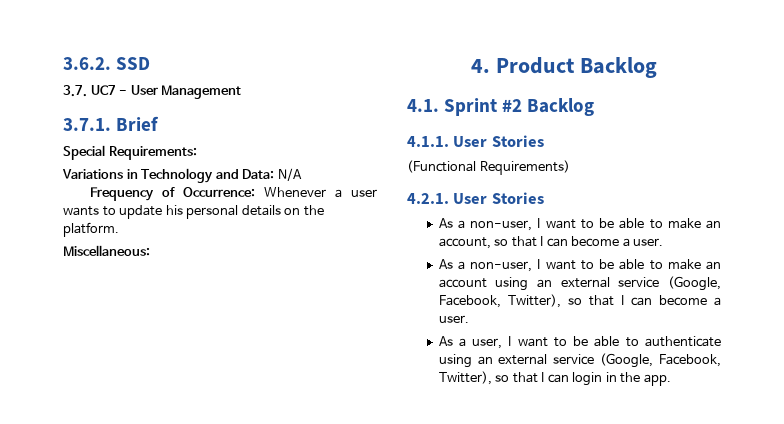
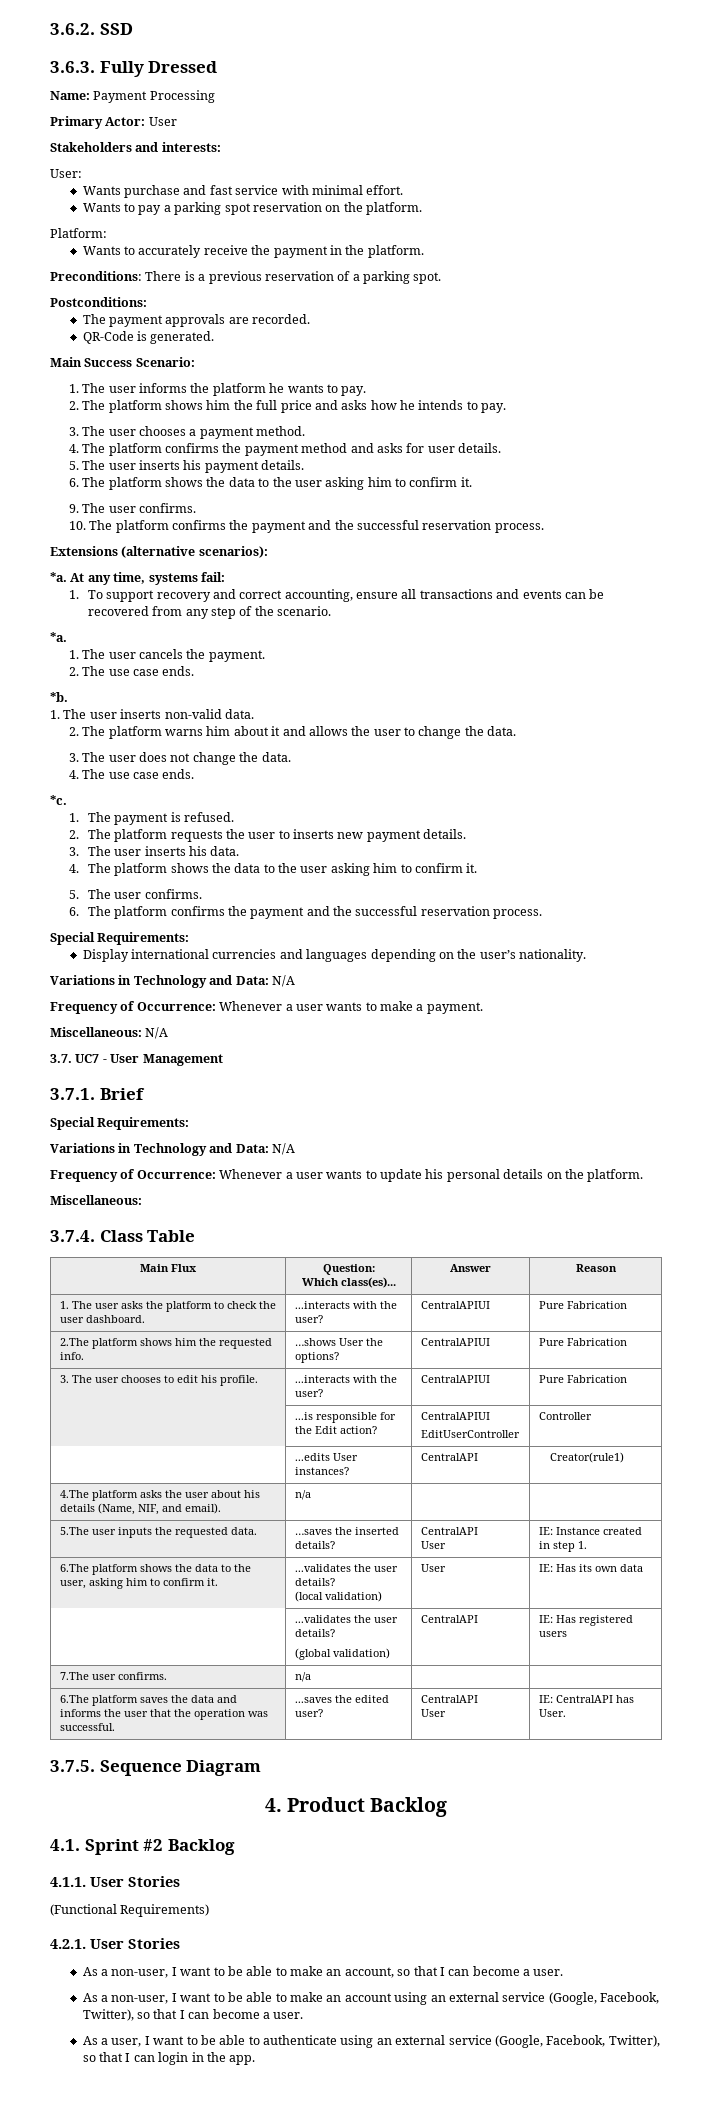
+ 3.6.3. Fully Dressed
+ Name: Payment Processing
+ Primary Actor: User
+ Stakeholders and interests:
+ User:
+ Wants purchase and fast service with minimal effort.
+ Wants to pay a parking spot reservation on the platform.
+ Platform:
+ Wants to accurately receive the payment in the platform.
+ Preconditions: There is a previous reservation of a parking spot.
+ Postconditions:
+ The payment approvals are recorded.
+ QR-Code is generated.
+ Main Success Scenario:
+ 1. The user informs the platform he wants to pay.
+ 2. The platform shows him the full price and asks how he intends to pay.
+ 3. The user chooses a payment method.
+ 4. The platform confirms the payment method and asks for user details.
+ 5. The user inserts his payment details.
+ 6. The platform shows the data to the user asking him to confirm it.
+ 9. The user confirms.
+ 10. The platform confirms the payment and the successful reservation process.
+ Extensions (alternative scenarios):
+ *a. At any time, systems fail:
+ 1. To support recovery and correct accounting, ensure all transactions and events can be recovered from any step of the scenario.
+ *a.
+ 1. The user cancels the payment.
+ 2. The use case ends.
+ *b.
+ 1. The user inserts non-valid data.
+ 2. The platform warns him about it and allows the user to change the data.
+ 3. The user does not change the data.
+ 4. The use case ends.
+ *c.
+ 1. The payment is refused.
+ 2. The platform requests the user to inserts new payment details.
+ 3. The user inserts his data.
+ 4. The platform shows the data to the user asking him to confirm it.
+ 5. The user confirms.
+ 6. The platform confirms the payment and the successful reservation process.
+ Special Requirements:
+ Display international currencies and languages depending on the user’s nationality.
+ Variations in Technology and Data: N/A
+ Frequency of Occurrence: Whenever a user wants to make a payment.
+ Miscellaneous: N/A
+ 3.7.4. Class Table
+ Main Flux | Question:
+ Which class(es)... | Answer | Reason
+ 1. The user asks the platform to check the user dashboard. | ...interacts with the user? | CentralAPIUI | Pure Fabrication
+ 2.The platform shows him the requested info. | …shows User the options? | CentralAPIUI | Pure Fabrication
+ 3. The user chooses to edit his profile. | ...interacts with the user? | CentralAPIUI | Pure Fabrication
+ | ...is responsible for the Edit action? | CentralAPIUI
+ EditUserController | Controller
+ | ...edits User instances? | CentralAPI | Creator(rule1)
+ 4.The platform asks the user about his details (Name, NIF, and email). | n/a | |
+ 5.The user inputs the requested data. | …saves the inserted details? | CentralAPI
+ User | IE: Instance created in step 1.
+ 6.The platform shows the data to the user, asking him to confirm it. | ...validates the user details?
+ (local validation) | User | IE: Has its own data
+ | ...validates the user details?
+ (global validation) | CentralAPI | IE: Has registered users
+ 7.The user confirms. | n/a | |
+ 6.The platform saves the data and informs the user that the operation was successful. | ...saves the edited user? | CentralAPI
+ User | IE: CentralAPI has User.
+ 3.7.5. Sequence Diagram

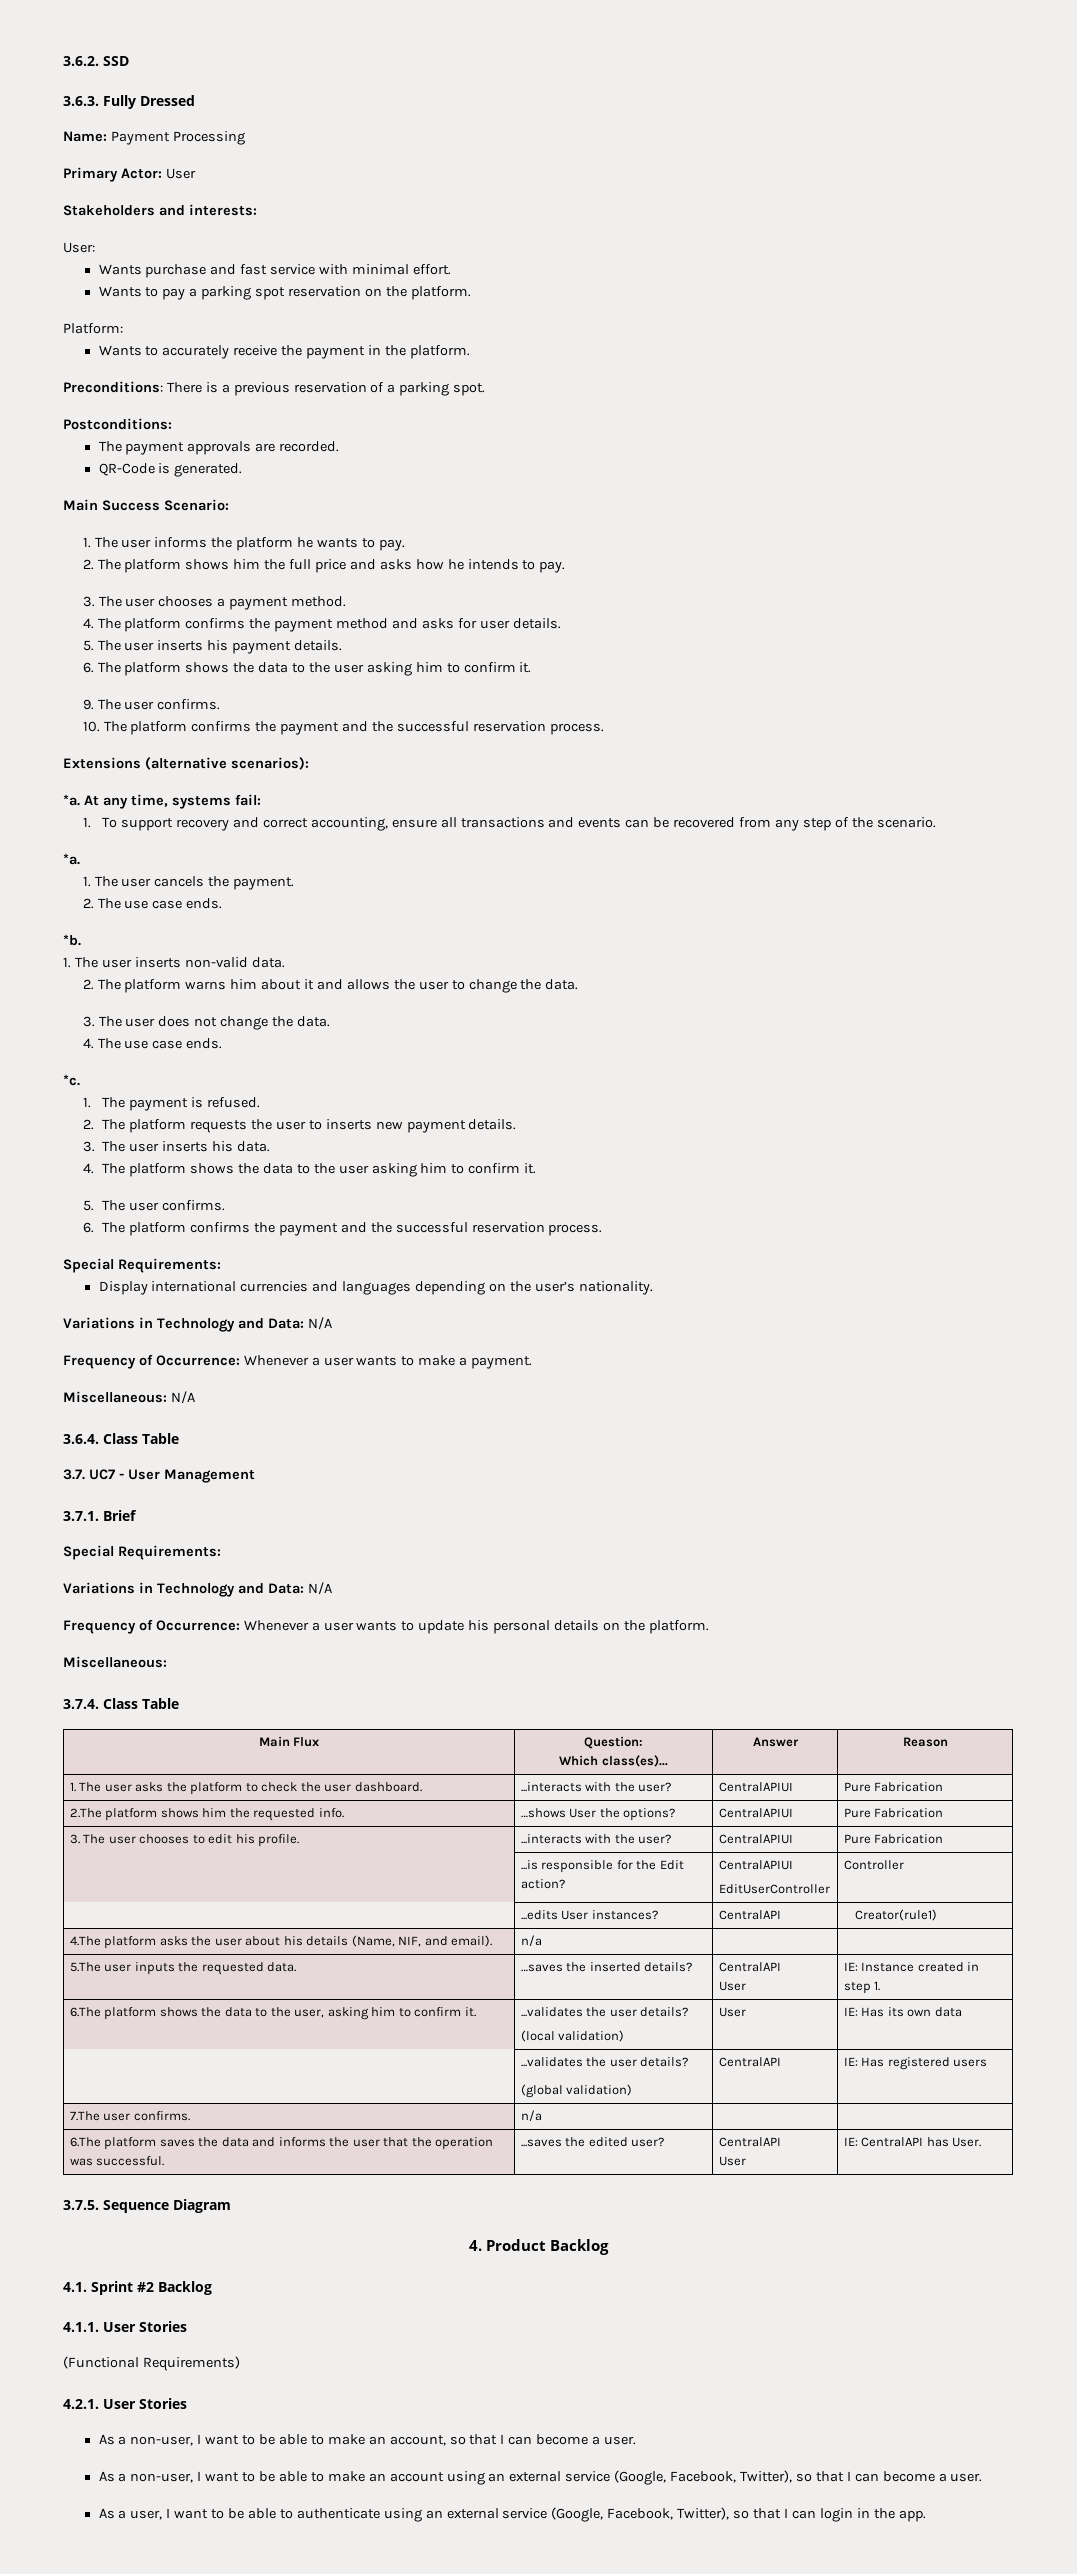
+ 3.6.4. Class Table

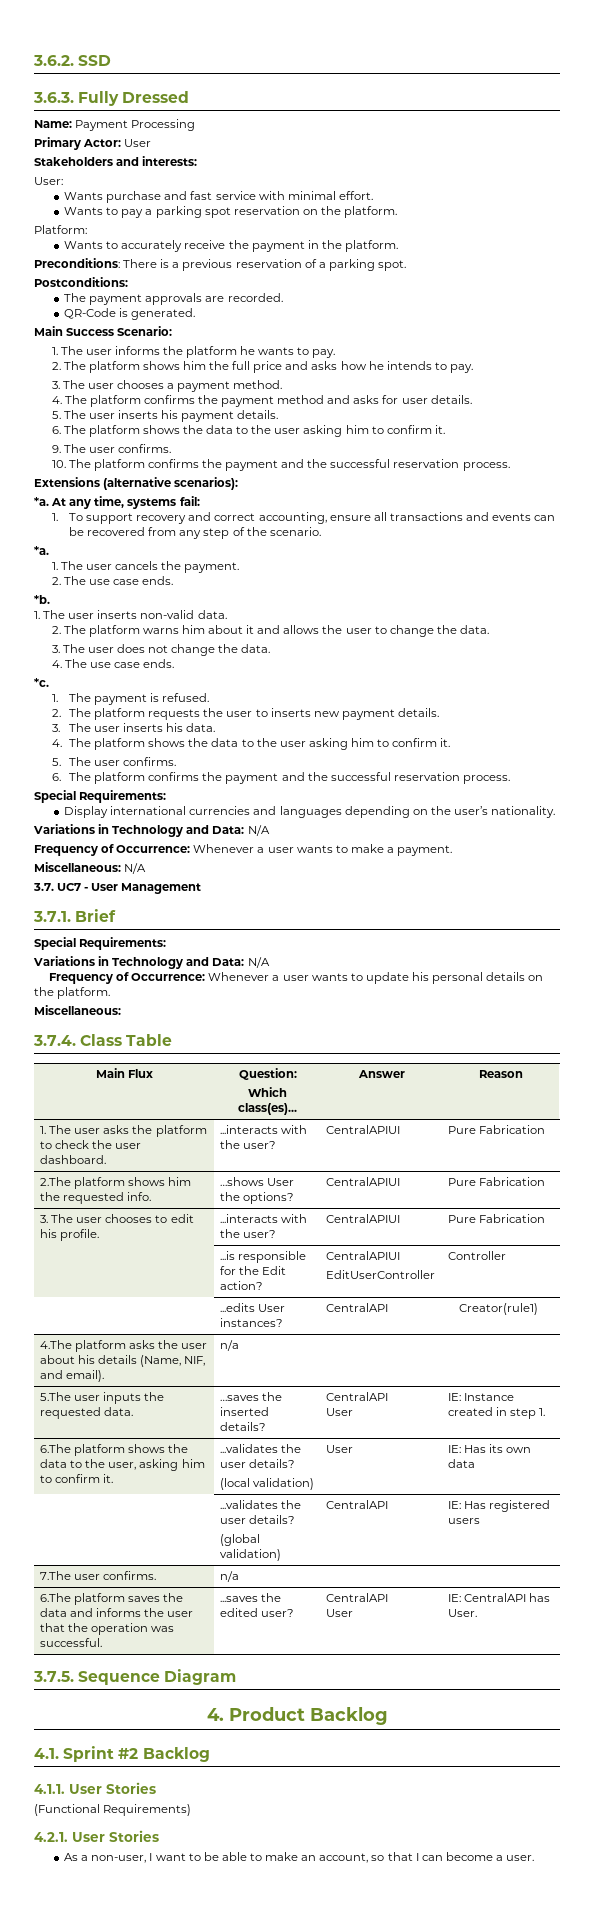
- 3.6.4. Class Table
- As a non-user, I want to be able to make an account using an external service (Google, Facebook, Twitter), so that I can become a user.
- As a user, I want to be able to authenticate using an external service (Google, Facebook, Twitter), so that I can login in the app.

